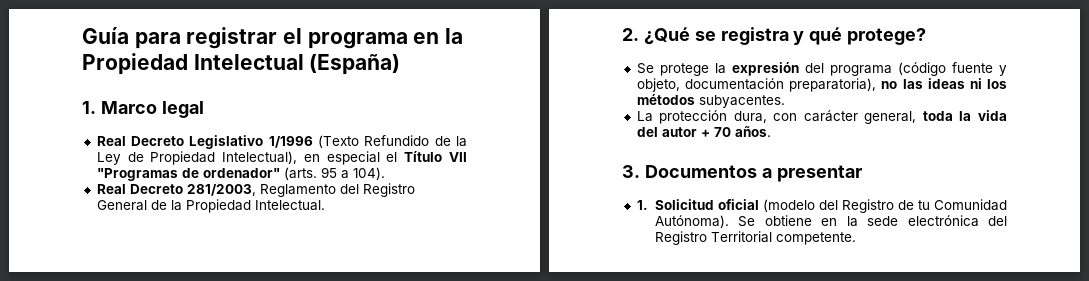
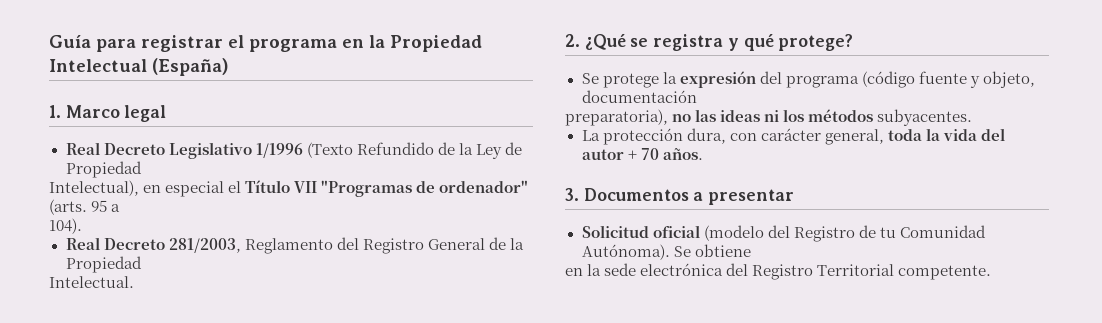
- Real Decreto Legislativo 1/1996 (Texto Refundido de la Ley de Propiedad Intelectual), en especial el Título VII "Programas de ordenador" (arts. 95 a 104).
+ Real Decreto Legislativo 1/1996 (Texto Refundido de la Ley de Propiedad
+ Intelectual), en especial el Título VII "Programas de ordenador" (arts. 95 a
+ 104).
- Real Decreto 281/2003, Reglamento del Registro General de la Propiedad Intelectual.
+ Real Decreto 281/2003, Reglamento del Registro General de la Propiedad
+ Intelectual.
- Se protege la expresión del programa (código fuente y objeto, documentación preparatoria), no las ideas ni los métodos subyacentes.
+ Se protege la expresión del programa (código fuente y objeto, documentación
+ preparatoria), no las ideas ni los métodos subyacentes.
- 1. Solicitud oficial (modelo del Registro de tu Comunidad Autónoma).
+ Solicitud oficial (modelo del Registro de tu Comunidad Autónoma).
- Se obtiene en la sede electrónica del Registro Territorial competente.
+ Se obtiene
+ en la sede electrónica del Registro Territorial competente.

